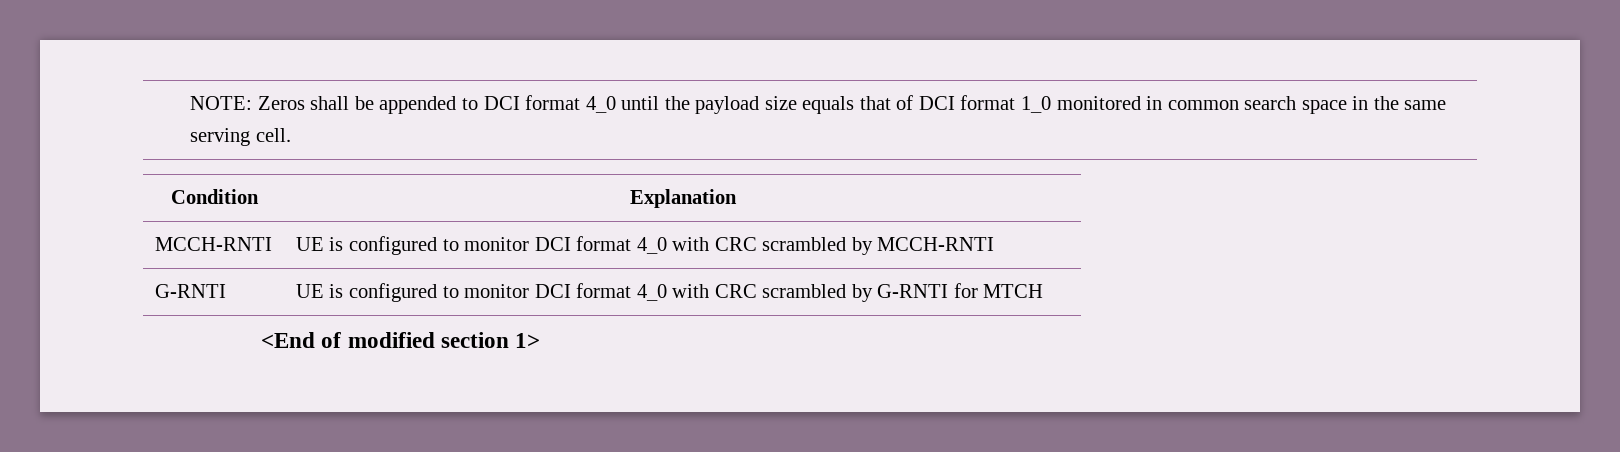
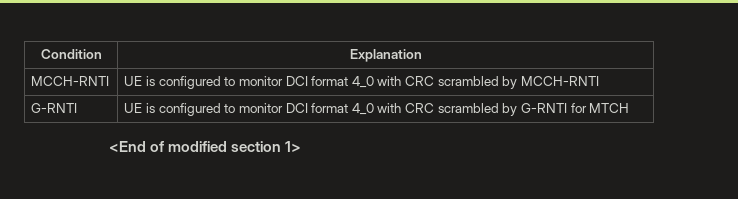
- NOTE: Zeros shall be appended to DCI format 4_0 until the payload size equals that of DCI format 1_0 monitored in common search space in the same serving cell.

